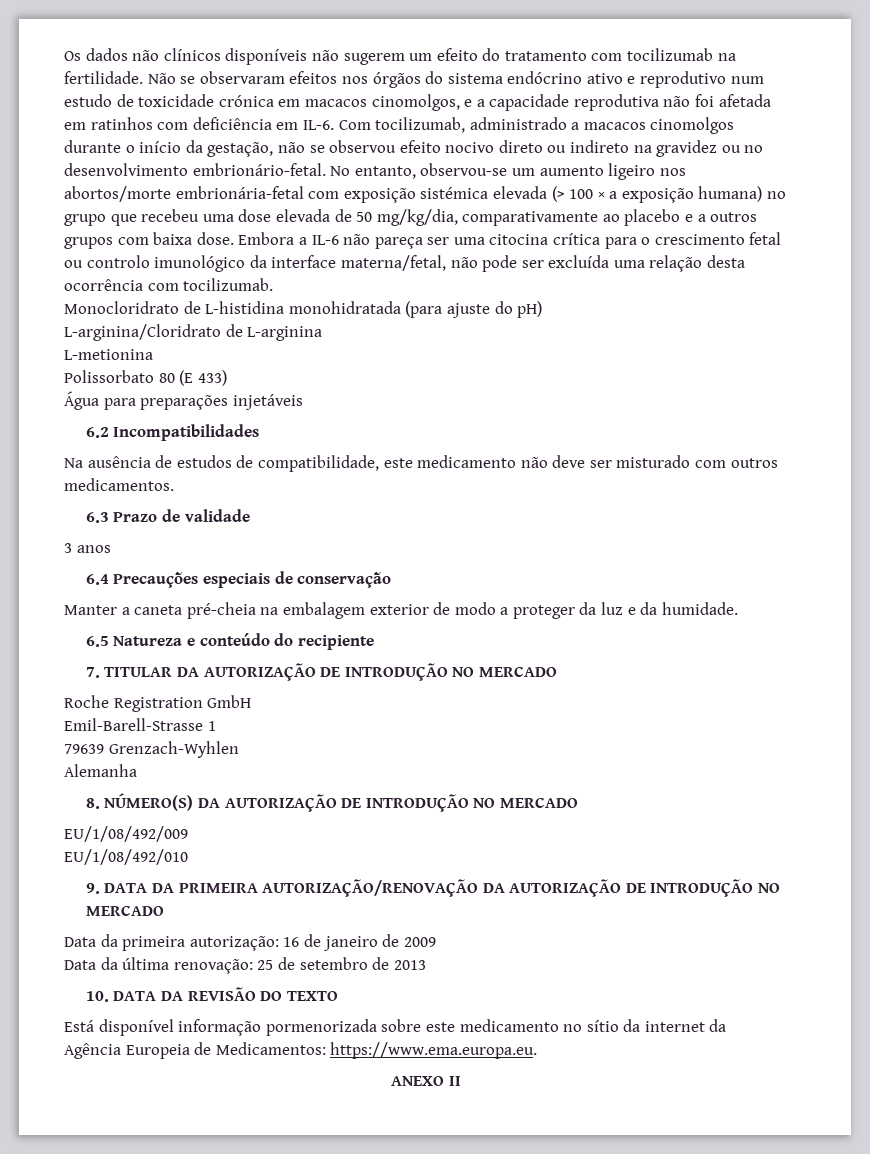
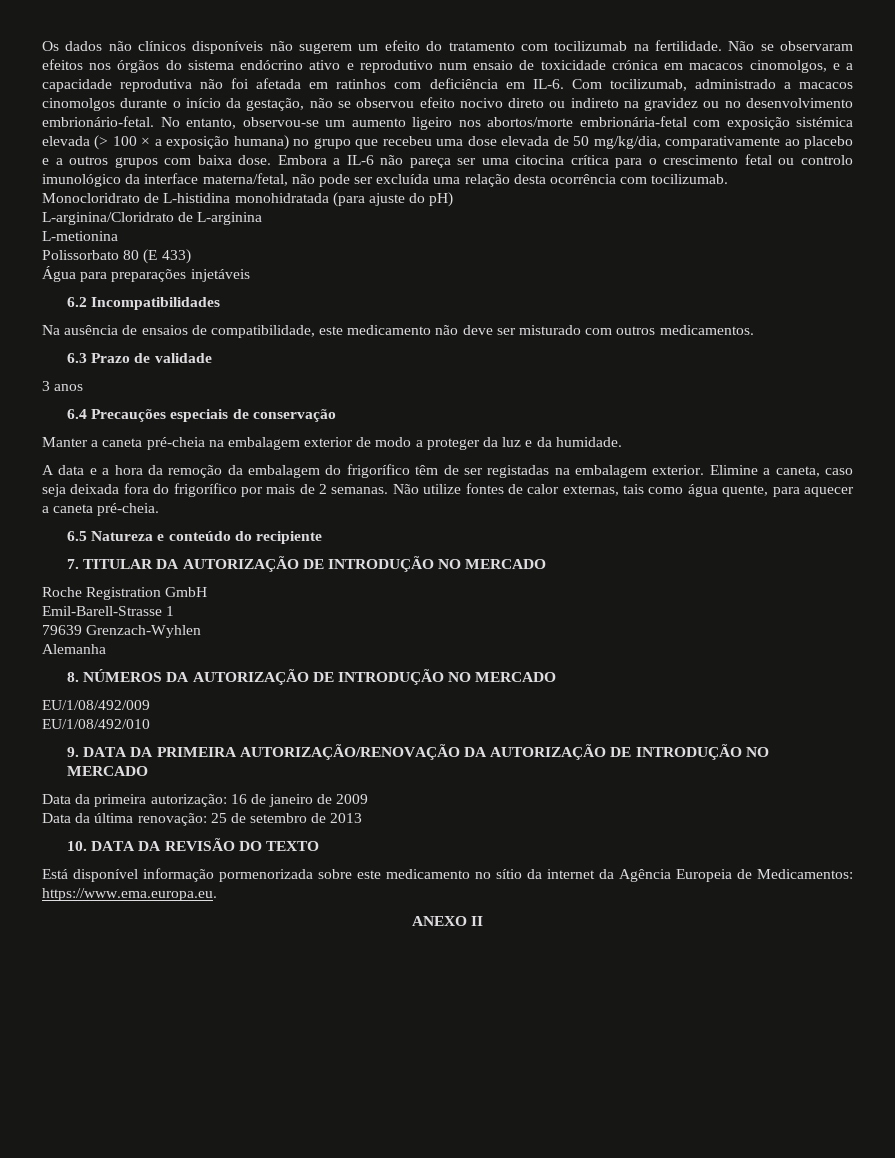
- Não se observaram efeitos nos órgãos do sistema endócrino ativo e reprodutivo num estudo de toxicidade crónica em macacos cinomolgos, e a capacidade reprodutiva não foi afetada em ratinhos com deficiência em IL-6.
+ Não se observaram efeitos nos órgãos do sistema endócrino ativo e reprodutivo num ensaio de toxicidade crónica em macacos cinomolgos, e a capacidade reprodutiva não foi afetada em ratinhos com deficiência em IL-6.
- Na ausência de estudos de compatibilidade, este medicamento não deve ser misturado com outros medicamentos.
+ Na ausência de ensaios de compatibilidade, este medicamento não deve ser misturado com outros medicamentos.
+ A data e a hora da remoção da embalagem do frigorífico têm de ser registadas na embalagem exterior. Elimine a caneta, caso seja deixada fora do frigorífico por mais de 2 semanas. Não utilize fontes de calor externas, tais como água quente, para aquecer a caneta pré-cheia.
- 8. NÚMERO(S) DA AUTORIZAÇÃO DE INTRODUÇÃO NO MERCADO
+ 8. NÚMEROS DA AUTORIZAÇÃO DE INTRODUÇÃO NO MERCADO

